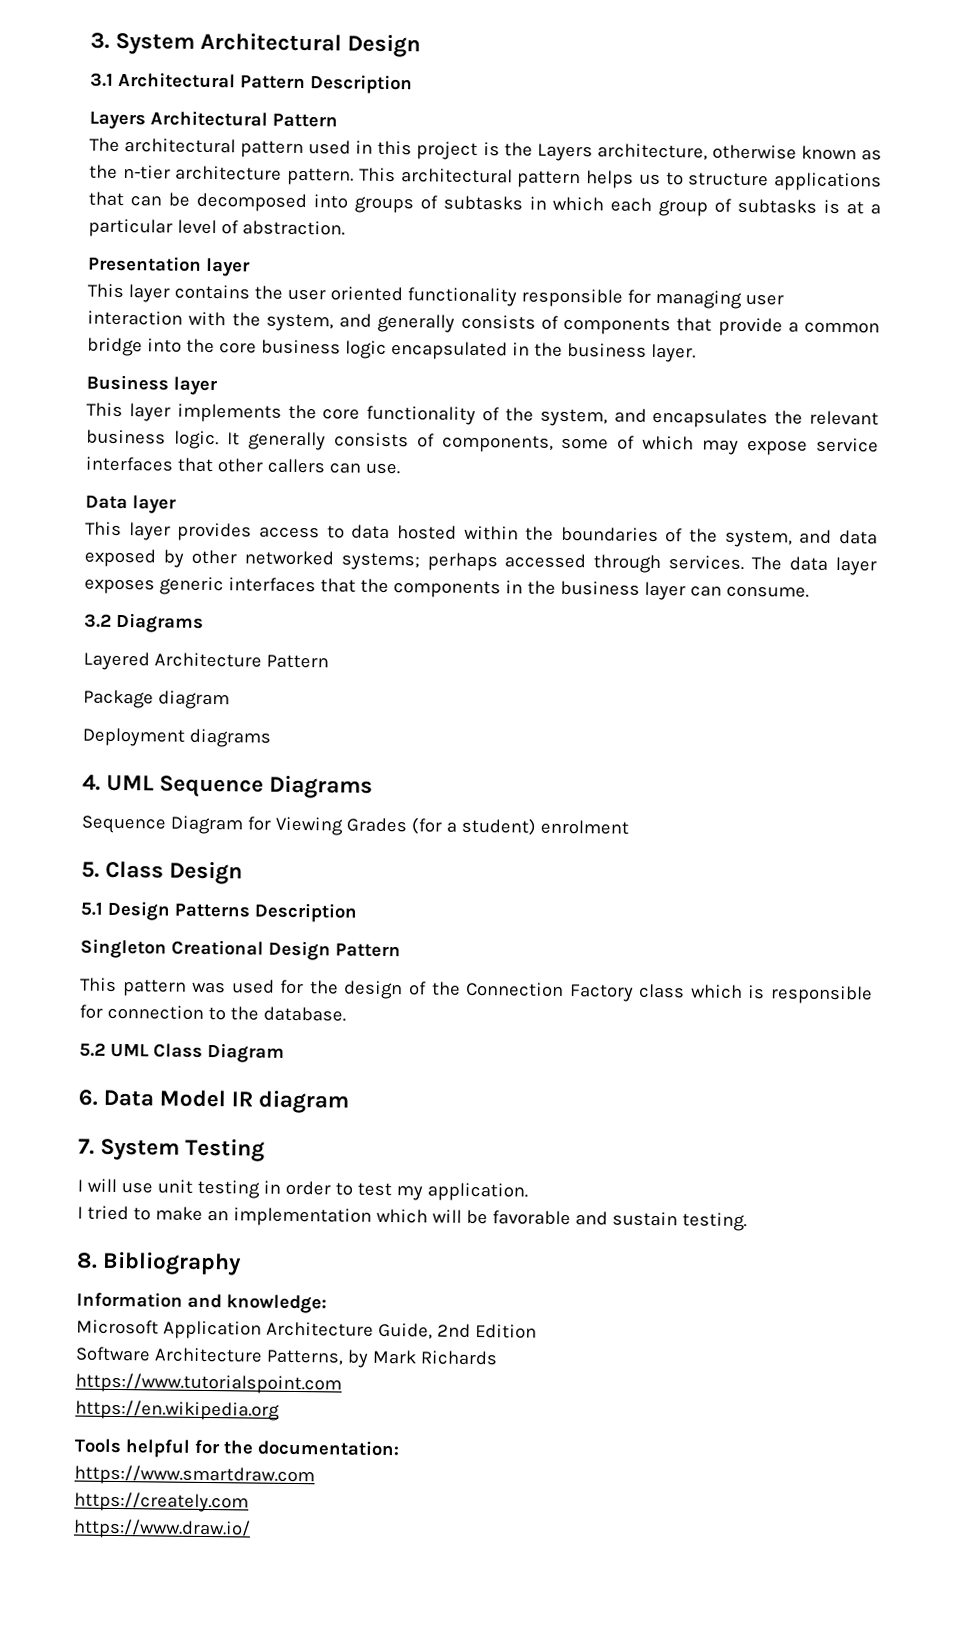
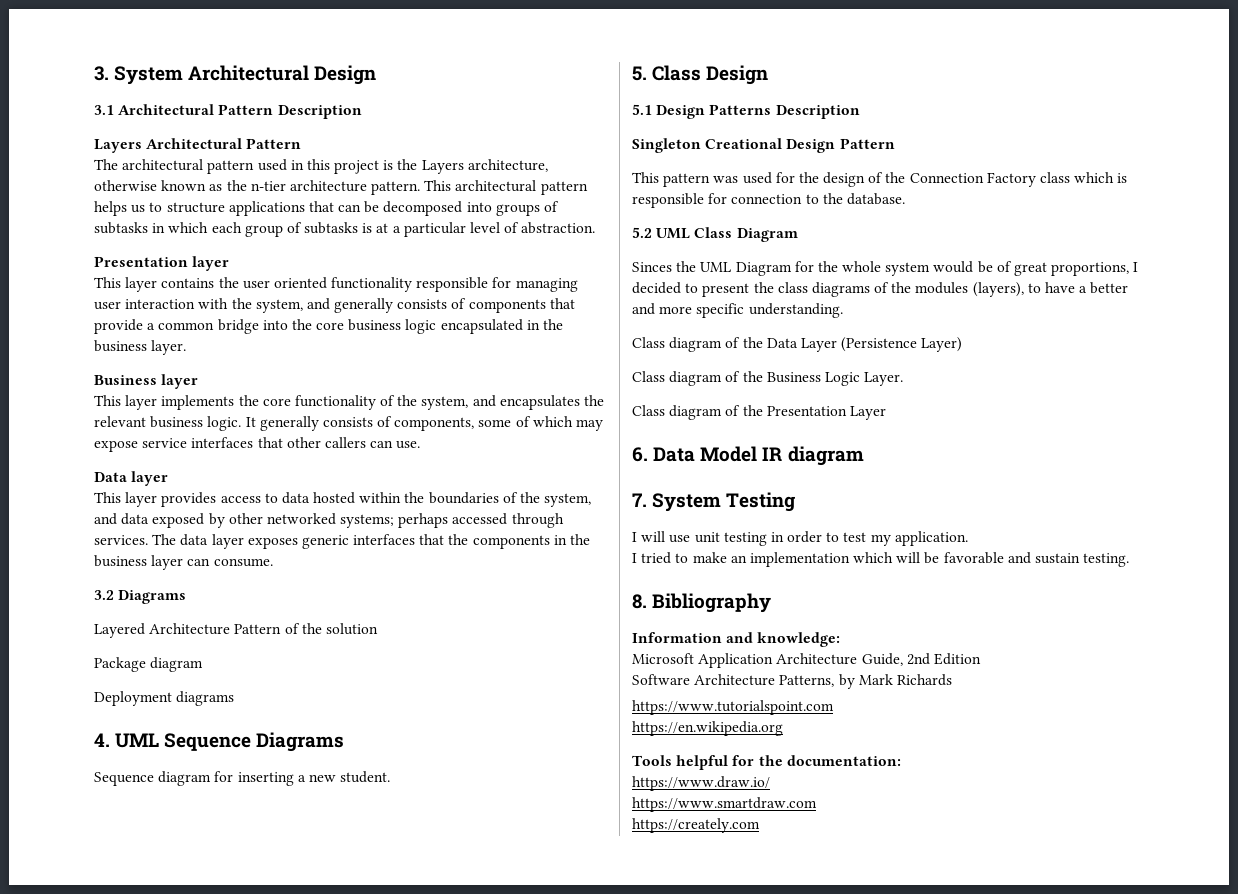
- Layered Architecture Pattern
+ Layered Architecture Pattern of the solution
- Sequence Diagram for Viewing Grades (for a student) enrolment
+ Sequence diagram for inserting a new student.
+ Sinces the UML Diagram for the whole system would be of great proportions, I decided to present the class diagrams of the modules (layers), to have a better and more specific understanding.
+ Class diagram of the Data Layer (Persistence Layer)
+ Class diagram of the Business Logic Layer.
+ Class diagram of the Presentation Layer
+ https://www.draw.io/
- https://www.draw.io/

